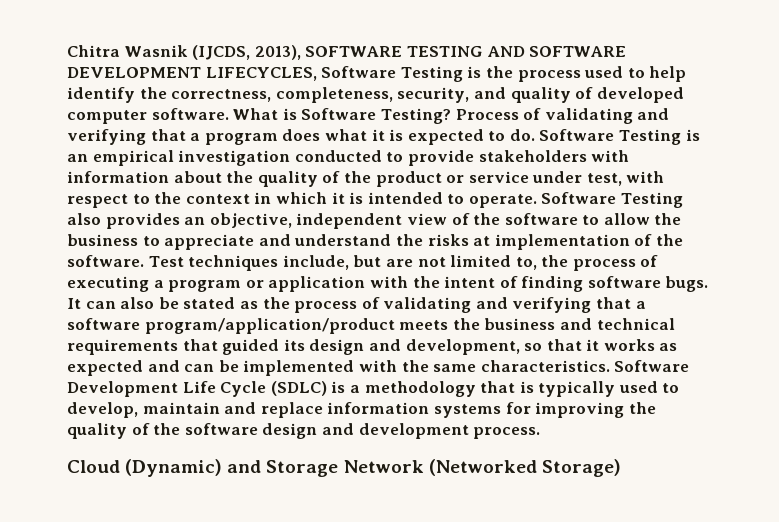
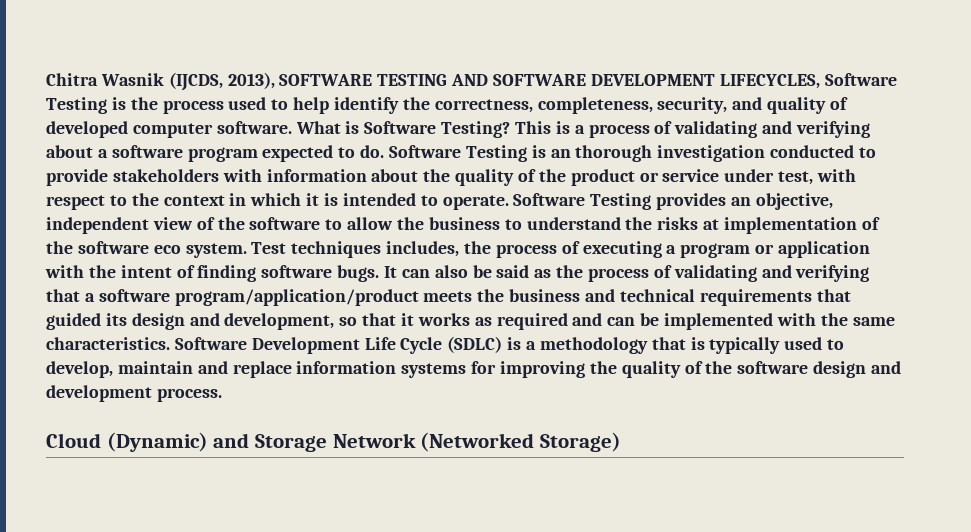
- Process of validating and verifying that a program does what it is expected to do.
+ This is a process of validating and verifying about a software program expected to do.
- Software Testing is an empirical investigation conducted to provide stakeholders with information about the quality of the product or service under test, with respect to the context in which it is intended to operate.
+ Software Testing is an thorough investigation conducted to provide stakeholders with information about the quality of the product or service under test, with respect to the context in which it is intended to operate.
- Software Testing also provides an objective, independent view of the software to allow the business to appreciate and understand the risks at implementation of the software. Test techniques include, but are not limited to, the process of executing a program or application with the intent of finding software bugs.
+ Software Testing provides an objective, independent view of the software to allow the business to understand the risks at implementation of the software eco system. Test techniques includes, the process of executing a program or application with the intent of finding software bugs.
- It can also be stated as the process of validating and verifying that a software program/application/product meets the business and technical requirements that guided its design and development, so that it works as expected and can be implemented with the same characteristics.
+ It can also be said as the process of validating and verifying that a software program/application/product meets the business and technical requirements that guided its design and development, so that it works as required and can be implemented with the same characteristics.

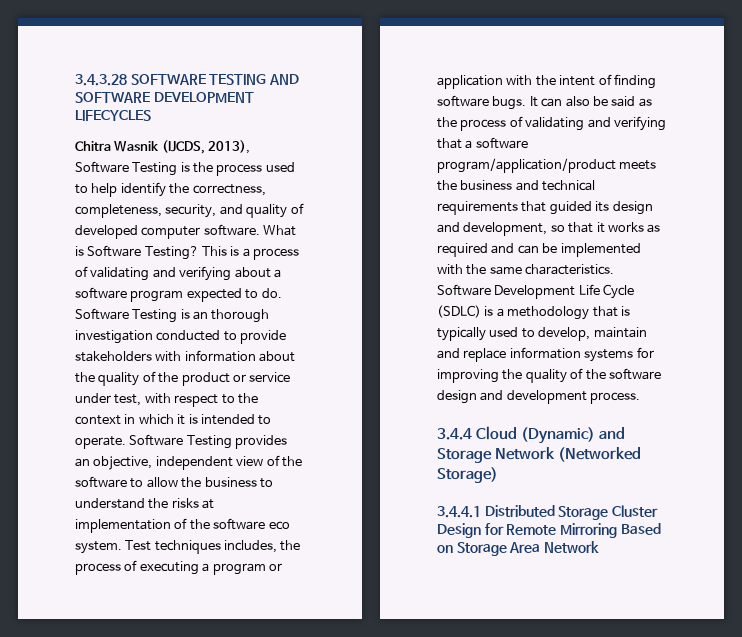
- Chitra Wasnik (IJCDS, 2013), SOFTWARE TESTING AND SOFTWARE DEVELOPMENT LIFECYCLES, Software Testing is the process used to help identify the correctness, completeness, security, and quality of developed computer software.
+ 3.4.3.28 SOFTWARE TESTING AND SOFTWARE DEVELOPMENT LIFECYCLES
+ Chitra Wasnik (IJCDS, 2013), Software Testing is the process used to help identify the correctness, completeness, security, and quality of developed computer software.
- Cloud (Dynamic) and Storage Network (Networked Storage)
+ 3.4.4 Cloud (Dynamic) and Storage Network (Networked Storage)
+ 3.4.4.1 Distributed Storage Cluster Design for Remote Mirroring Based on Storage Area Network

